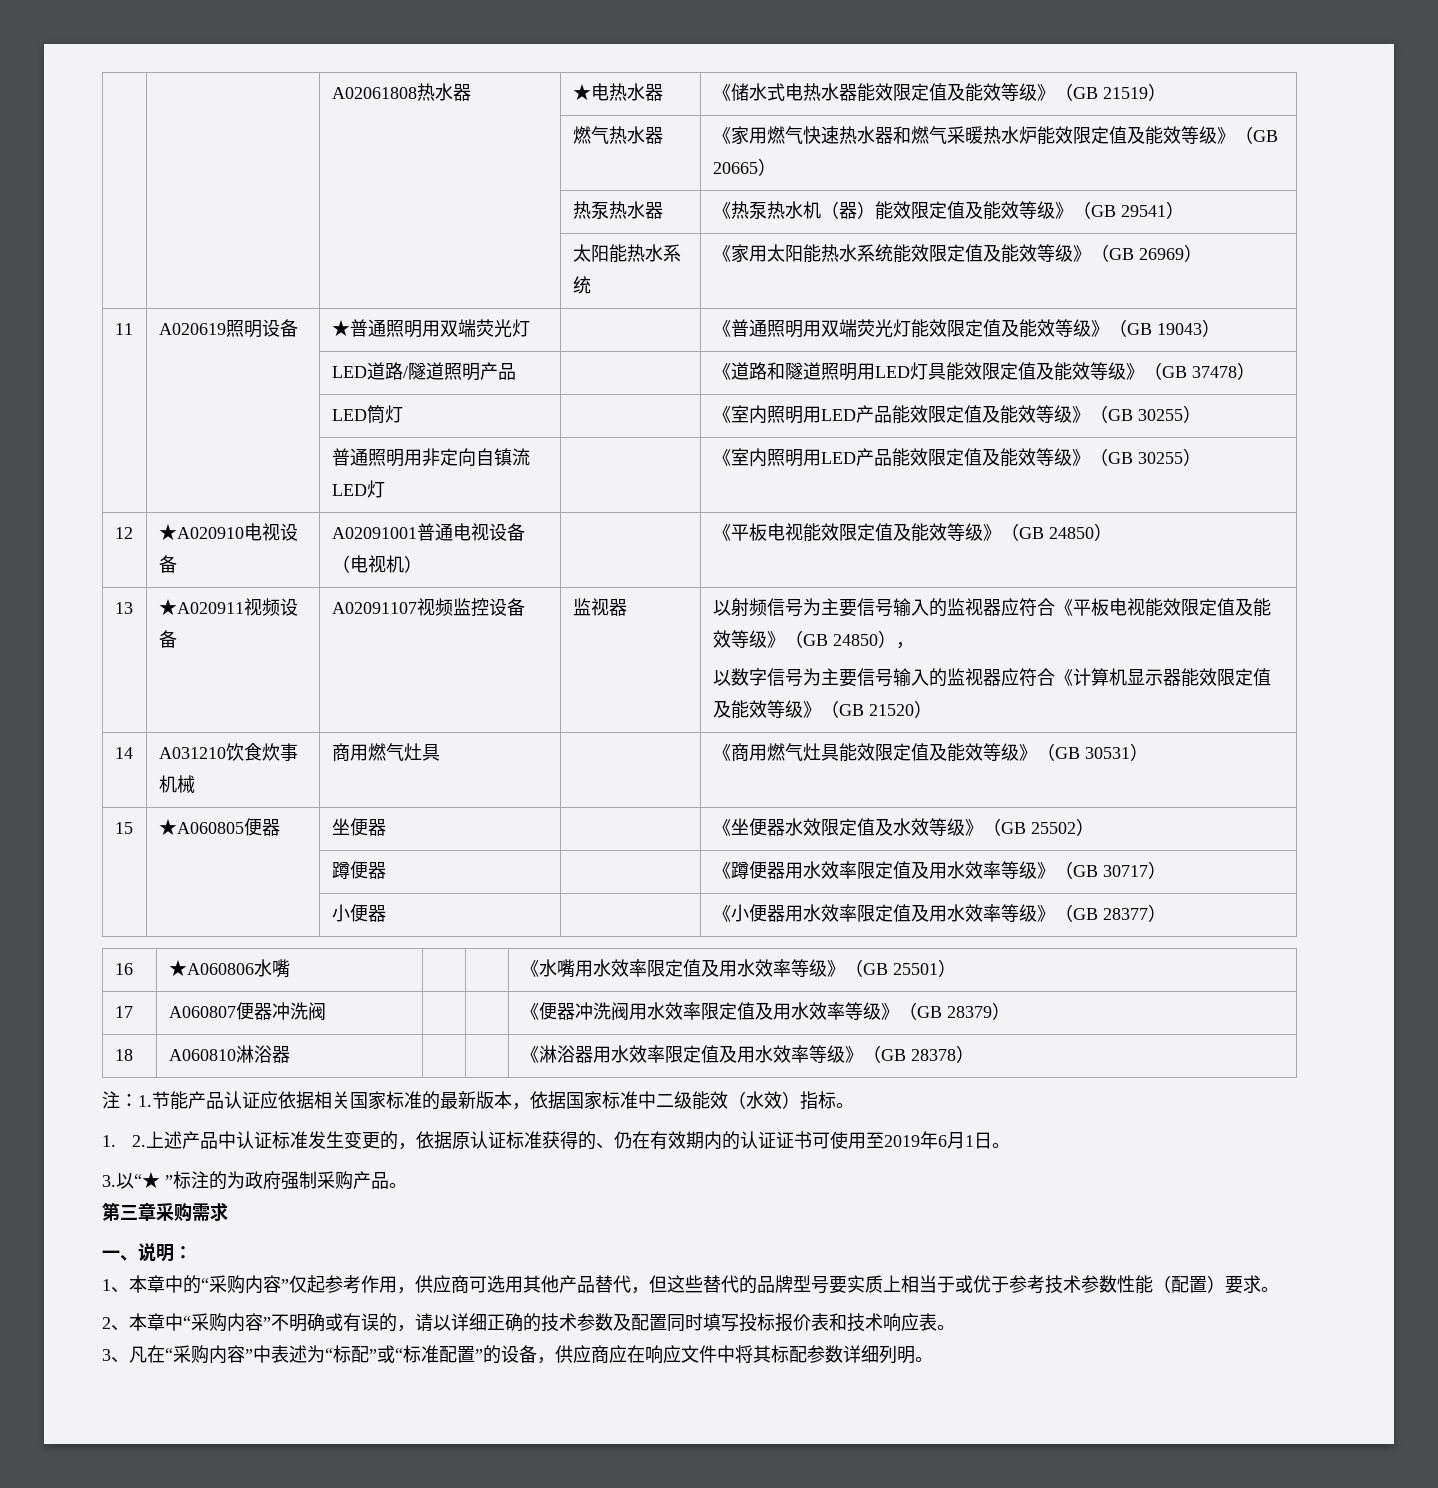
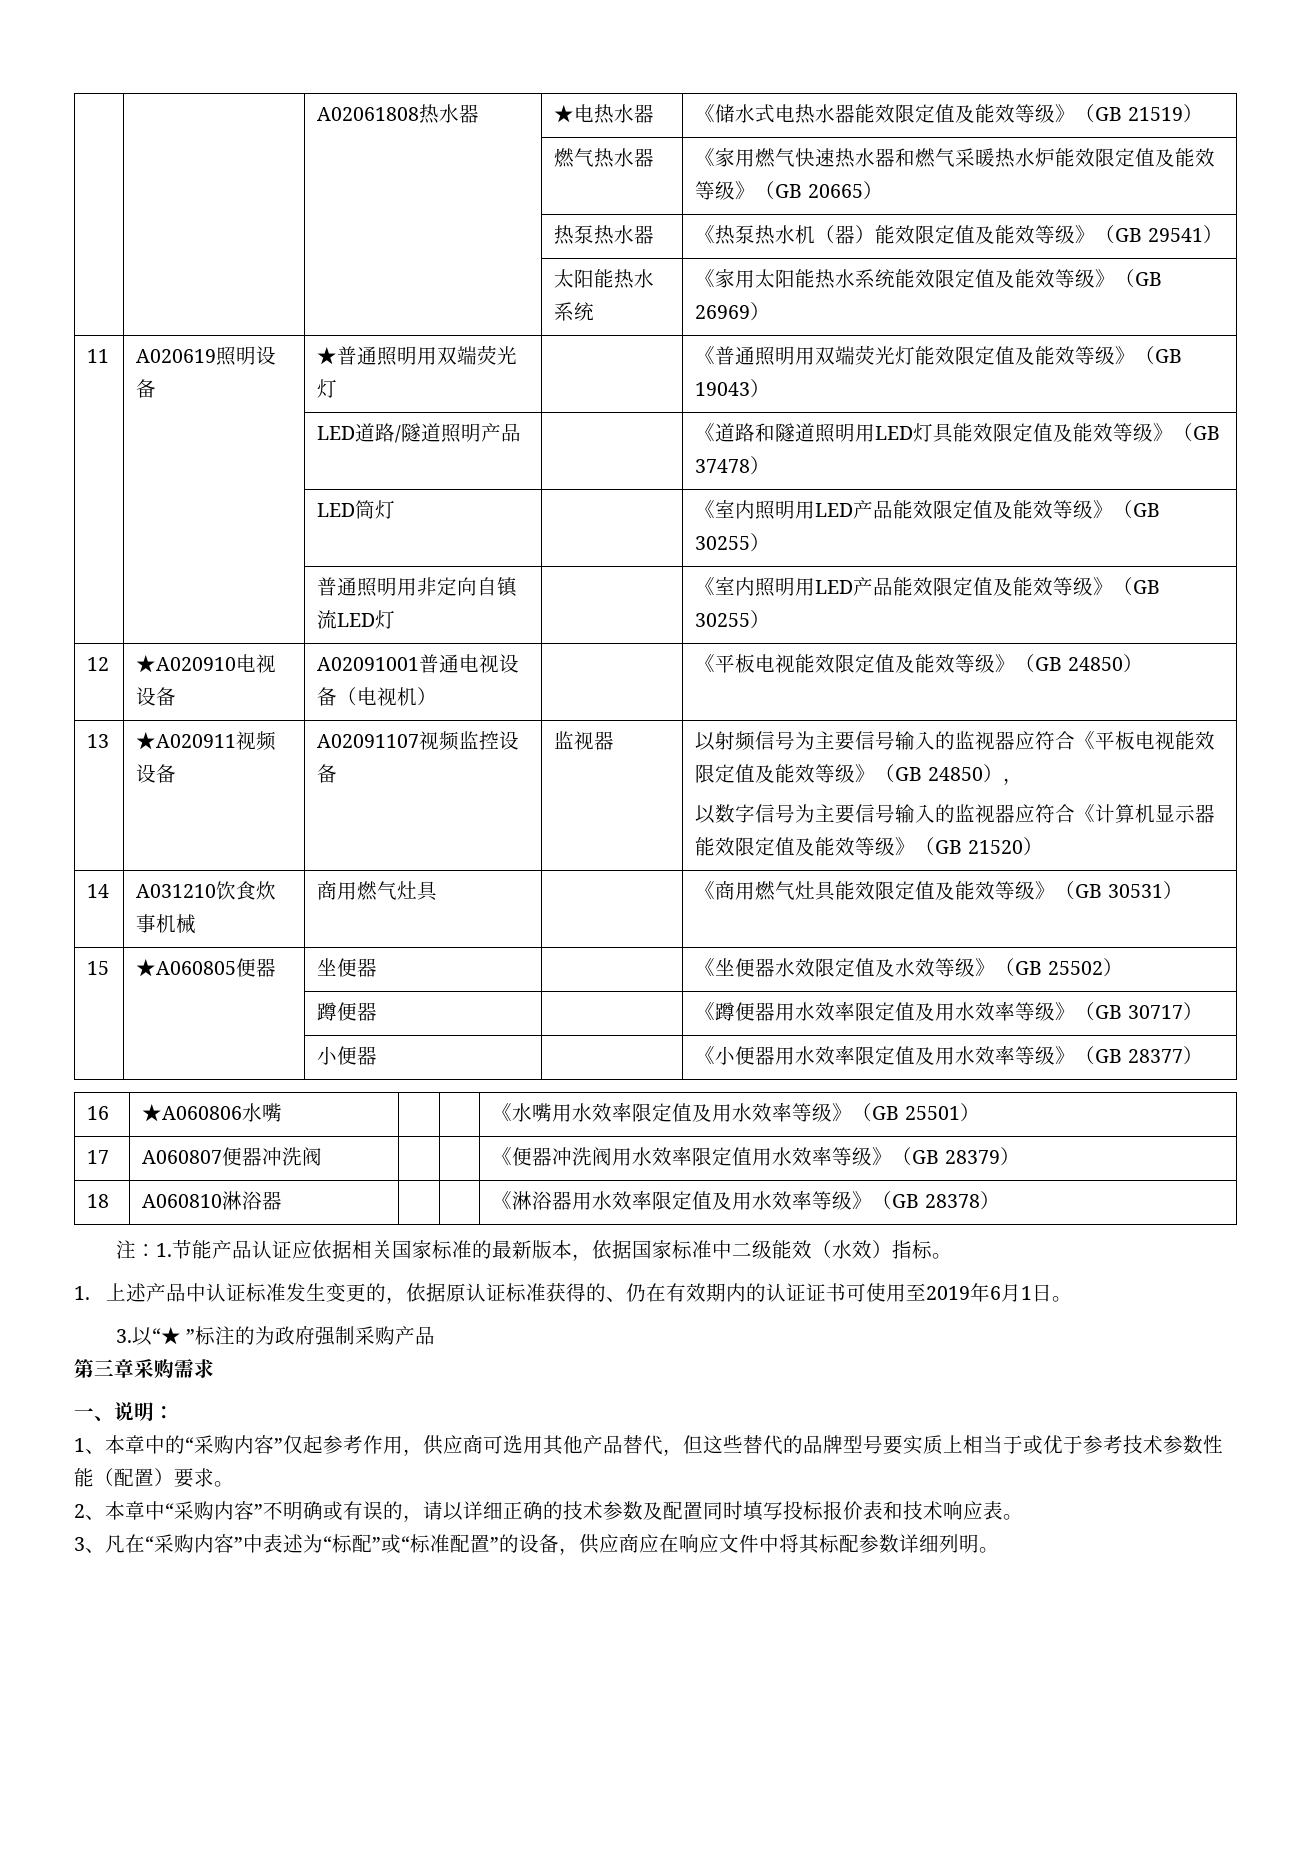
- 17 | A060807便器冲洗阀 | | | 《便器冲洗阀用水效率限定值及用水效率等级》（GB 28379）
+ 17 | A060807便器冲洗阀 | | | 《便器冲洗阀用水效率限定值用水效率等级》（GB 28379）
- 1. 2.上述产品中认证标准发生变更的，依据原认证标准获得的、仍在有效期内的认证证书可使用至2019年6月1日。
+ 1.上述产品中认证标准发生变更的，依据原认证标准获得的、仍在有效期内的认证证书可使用至2019年6月1日。
- 3.以“★ ”标注的为政府强制采购产品。
+ 3.以“★ ”标注的为政府强制采购产品

